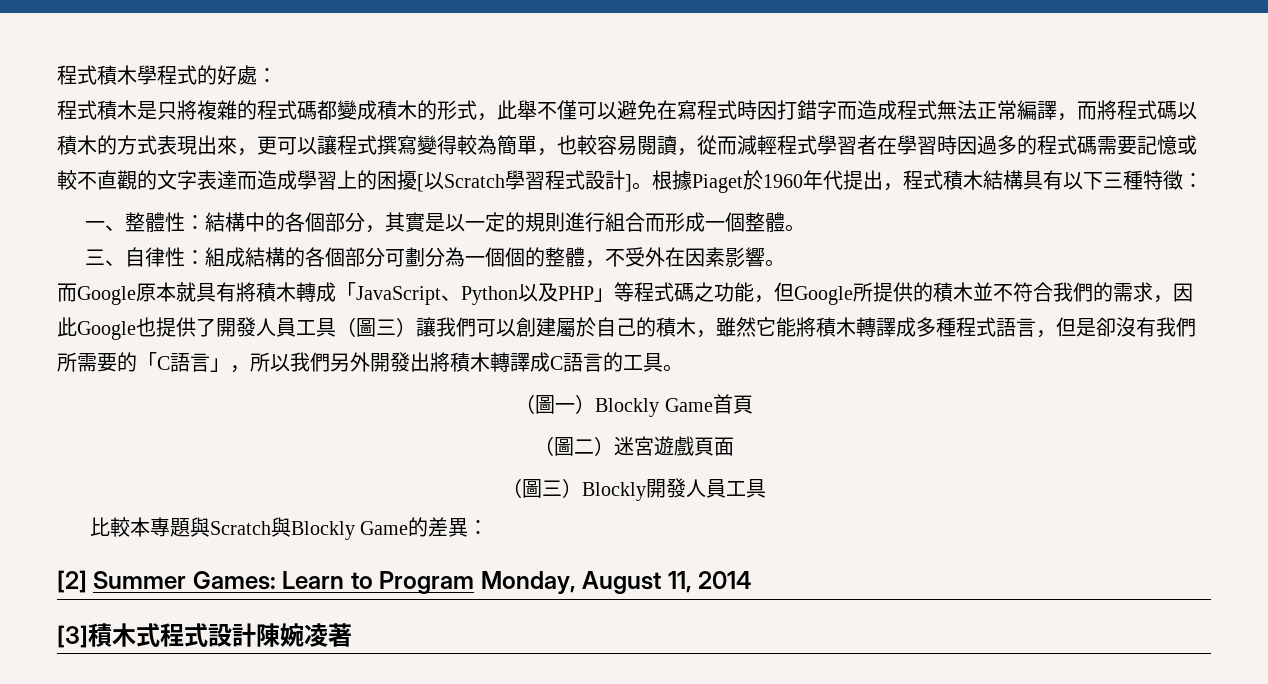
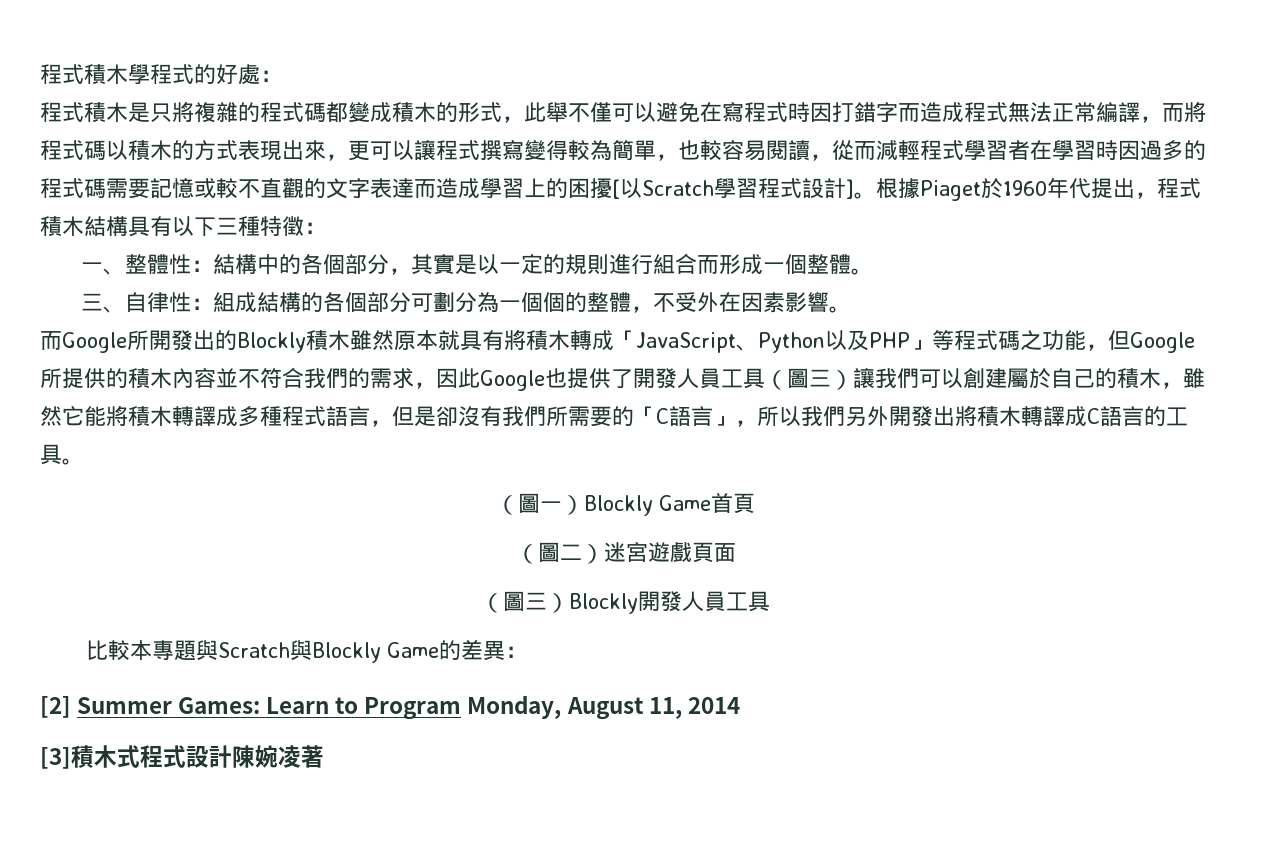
- 而Google原本就具有將積木轉成「JavaScript、Python以及PHP」等程式碼之功能，但Google所提供的積木並不符合我們的需求，因此Google也提供了開發人員工具（圖三）讓我們可以創建屬於自己的積木，雖然它能將積木轉譯成多種程式語言，但是卻沒有我們所需要的「C語言」，所以我們另外開發出將積木轉譯成C語言的工具。
+ 而Google所開發出的Blockly積木雖然原本就具有將積木轉成「JavaScript、Python以及PHP」等程式碼之功能，但Google所提供的積木內容並不符合我們的需求，因此Google也提供了開發人員工具（圖三）讓我們可以創建屬於自己的積木，雖然它能將積木轉譯成多種程式語言，但是卻沒有我們所需要的「C語言」，所以我們另外開發出將積木轉譯成C語言的工具。

